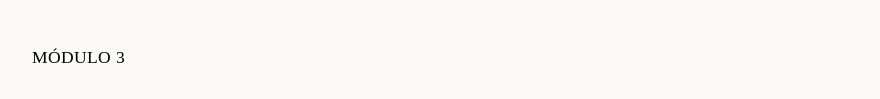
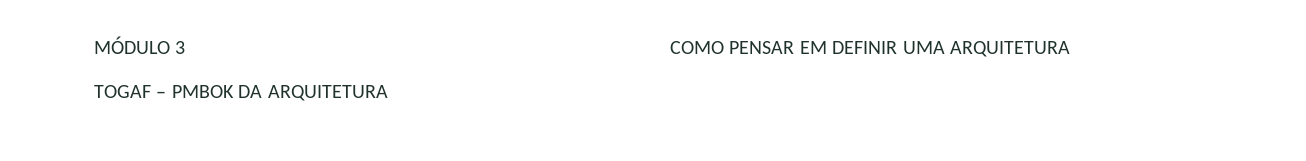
+ TOGAF – PMBOK DA ARQUITETURA
+ COMO PENSAR EM DEFINIR UMA ARQUITETURA

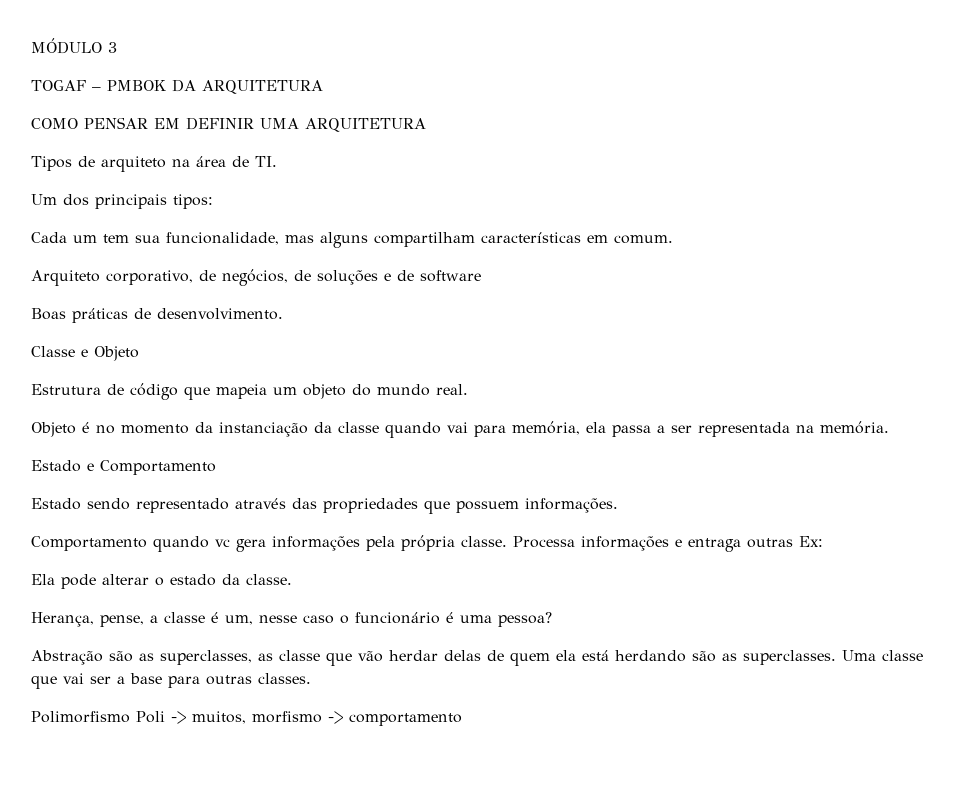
+ Tipos de arquiteto na área de TI.
+ Um dos principais tipos:
+ Cada um tem sua funcionalidade, mas alguns compartilham características em comum.
+ Arquiteto corporativo, de negócios, de soluções e de software
+ Boas práticas de desenvolvimento.
+ Classe e Objeto
+ Estrutura de código que mapeia um objeto do mundo real.
+ Objeto é no momento da instanciação da classe quando vai para memória, ela passa a ser representada na memória.
+ Estado e Comportamento
+ Estado sendo representado através das propriedades que possuem informações.
+ Comportamento quando vc gera informações pela própria classe. Processa informações e entraga outras Ex:
+ Ela pode alterar o estado da classe.
+ Herança, pense, a classe é um, nesse caso o funcionário é uma pessoa?
+ Abstração são as superclasses, as classe que vão herdar delas de quem ela está herdando são as superclasses. Uma classe que vai ser a base para outras classes.
+ Polimorfismo Poli -> muitos, morfismo -> comportamento

